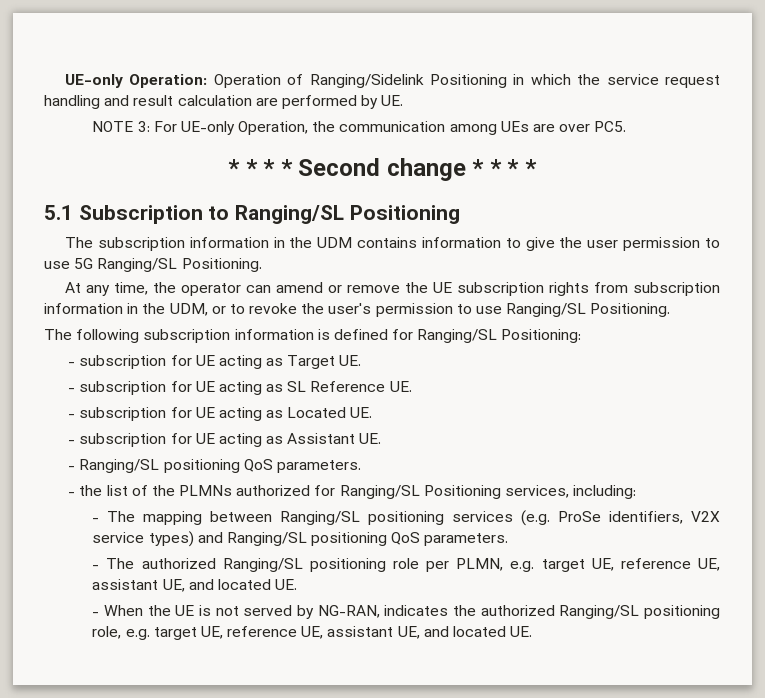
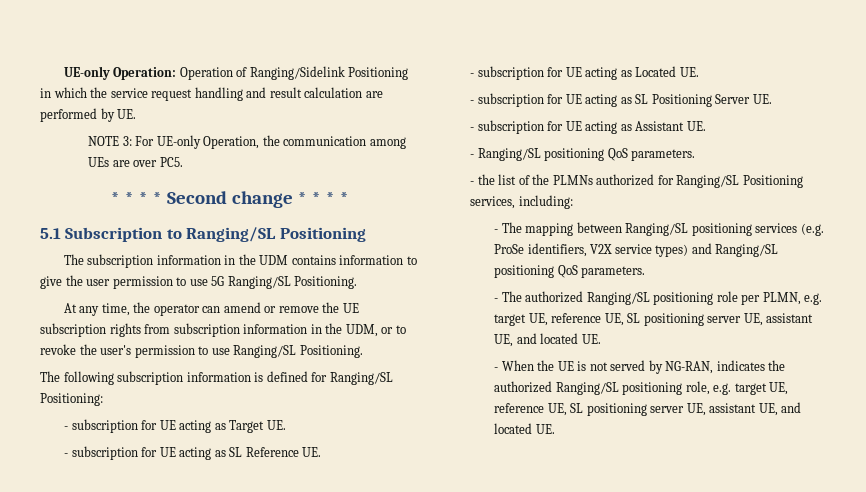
+ - subscription for UE acting as SL Positioning Server UE.
- - The authorized Ranging/SL positioning role per PLMN, e.g. target UE, reference UE, assistant UE, and located UE.
+ - The authorized Ranging/SL positioning role per PLMN, e.g. target UE, reference UE, SL positioning server UE, assistant UE, and located UE.
- - When the UE is not served by NG-RAN, indicates the authorized Ranging/SL positioning role, e.g. target UE, reference UE, assistant UE, and located UE.
+ - When the UE is not served by NG-RAN, indicates the authorized Ranging/SL positioning role, e.g. target UE, reference UE, SL positioning server UE, assistant UE, and located UE.

